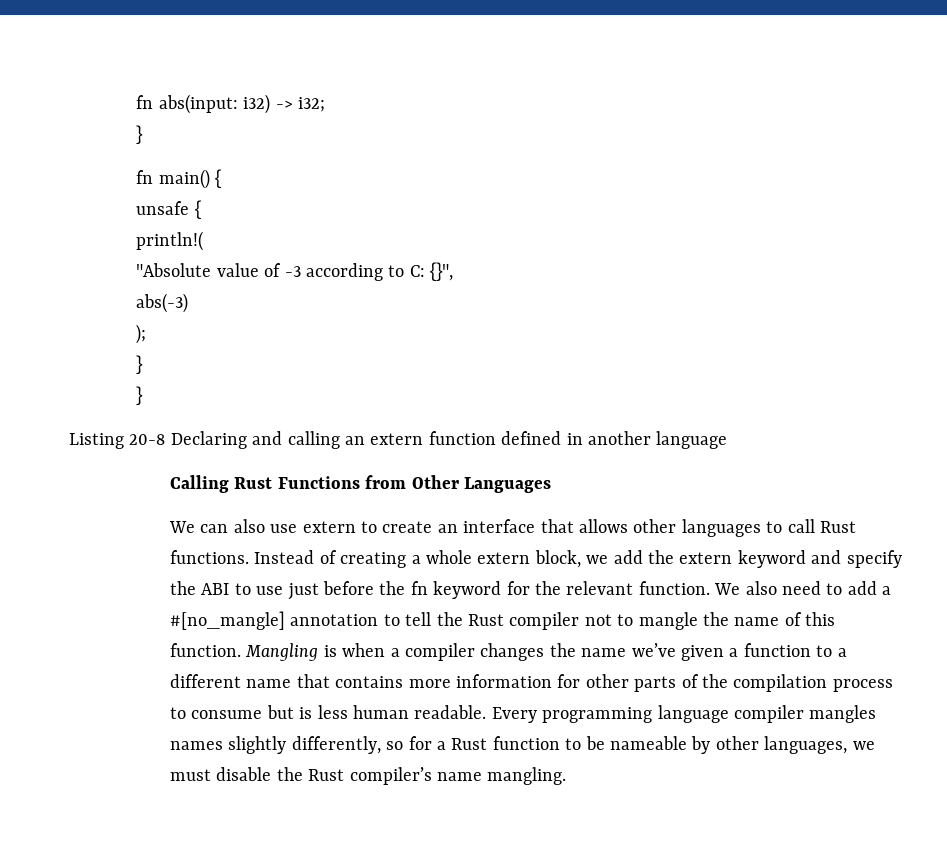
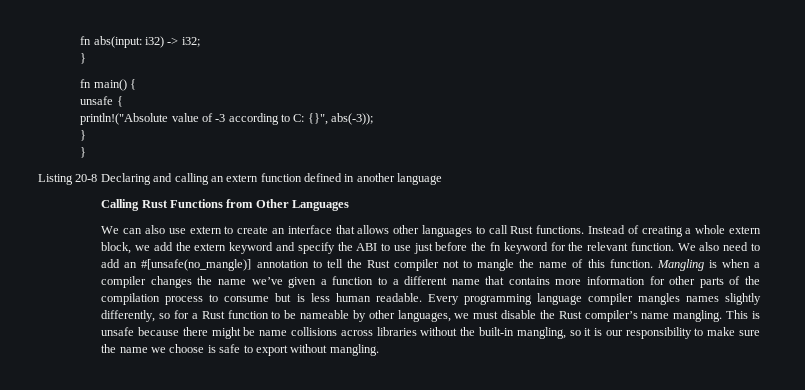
- println!(
- "Absolute value of -3 according to C: {}",
- abs(-3)
- );
+ println!("Absolute value of -3 according to C: {}", abs(-3));
- We also need to add a #[no_mangle] annotation to tell the Rust compiler not to mangle the name of this function.
+ We also need to add an #[unsafe(no_mangle)] annotation to tell the Rust compiler not to mangle the name of this function.
+ This is unsafe because there might be name collisions across libraries without the built-in mangling, so it is our responsibility to make sure the name we choose is safe to export without mangling.

